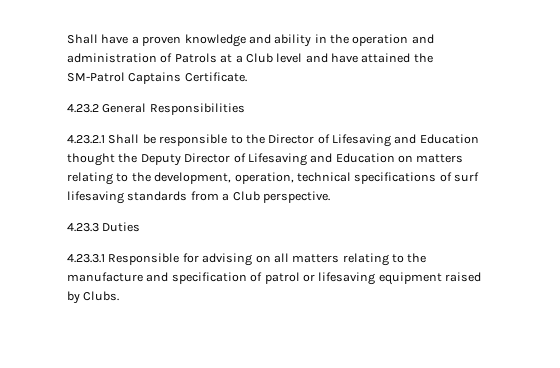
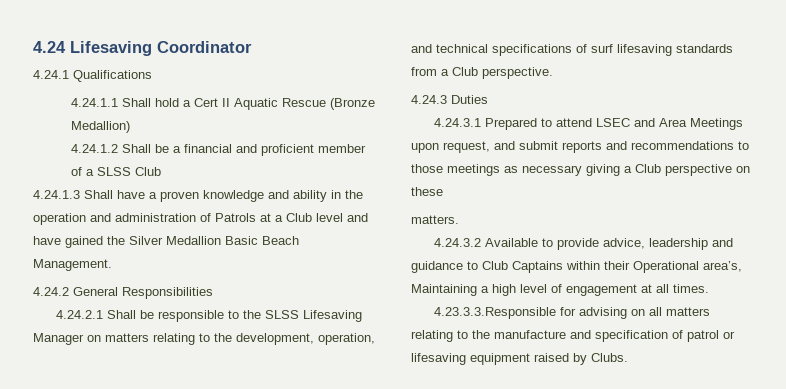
- Shall have a proven knowledge and ability in the operation and administration of Patrols at a Club level and have attained the SM-Patrol Captains Certificate.
- 4.23.2 General Responsibilities
+ 4.24 Lifesaving Coordinator
+ 4.24.1 Qualifications
+ 4.24.1.1 Shall hold a Cert II Aquatic Rescue (Bronze Medallion)
+ 4.24.1.2 Shall be a financial and proficient member of a SLSS Club
+ 4.24.1.3 Shall have a proven knowledge and ability in the operation and administration of Patrols at a Club level and have gained the Silver Medallion Basic Beach Management.
+ 4.24.2 General Responsibilities
- 4.23.2.1 Shall be responsible to the Director of Lifesaving and Education thought the Deputy Director of Lifesaving and Education on matters relating to the development, operation, technical specifications of surf lifesaving standards from a Club perspective.
+ 4.24.2.1 Shall be responsible to the SLSS Lifesaving Manager on matters relating to the development, operation, and technical specifications of surf lifesaving standards from a Club perspective.
- 4.23.3 Duties
+ 4.24.3 Duties
- 4.23.3.1 Responsible for advising on all matters relating to the manufacture and specification of patrol or lifesaving equipment raised by Clubs.
+ 4.24.3.1 Prepared to attend LSEC and Area Meetings upon request, and submit reports and recommendations to those meetings as necessary giving a Club perspective on these
+ matters.
+ 4.24.3.2 Available to provide advice, leadership and guidance to Club Captains within their Operational area’s, Maintaining a high level of engagement at all times.
+ 4.23.3.3.Responsible for advising on all matters relating to the manufacture and specification of patrol or lifesaving equipment raised by Clubs.

